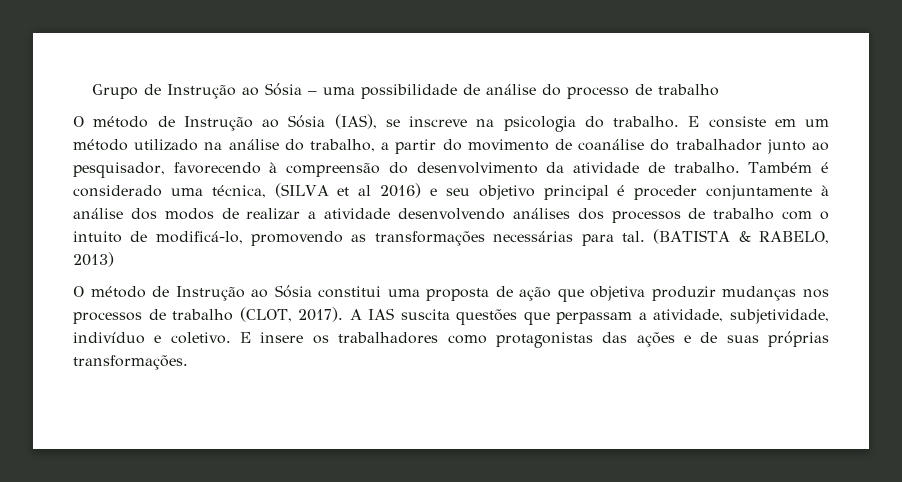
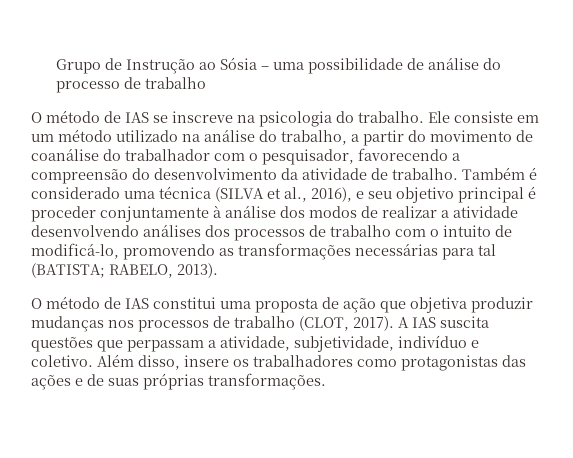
- O método de Instrução ao Sósia (IAS), se inscreve na psicologia do trabalho.
+ O método de IAS se inscreve na psicologia do trabalho.
- E consiste em um método utilizado na análise do trabalho, a partir do movimento de coanálise do trabalhador junto ao pesquisador, favorecendo à compreensão do desenvolvimento da atividade de trabalho.
+ Ele consiste em um método utilizado na análise do trabalho, a partir do movimento de coanálise do trabalhador com o pesquisador, favorecendo a compreensão do desenvolvimento da atividade de trabalho.
- Também é considerado uma técnica, (SILVA et al 2016) e seu objetivo principal é proceder conjuntamente à análise dos modos de realizar a atividade desenvolvendo análises dos processos de trabalho com o intuito de modificá-lo, promovendo as transformações necessárias para tal. (BATISTA & RABELO, 2013)
- O método de Instrução ao Sósia constitui uma proposta de ação que objetiva produzir mudanças nos processos de trabalho (CLOT, 2017).
+ Também é considerado uma técnica (SILVA et al., 2016), e seu objetivo principal é proceder conjuntamente à análise dos modos de realizar a atividade desenvolvendo análises dos processos de trabalho com o intuito de modificá-lo, promovendo as transformações necessárias para tal (BATISTA; RABELO, 2013).
+ O método de IAS constitui uma proposta de ação que objetiva produzir mudanças nos processos de trabalho (CLOT, 2017).
- E insere os trabalhadores como protagonistas das ações e de suas próprias transformações.
+ Além disso, insere os trabalhadores como protagonistas das ações e de suas próprias transformações.

